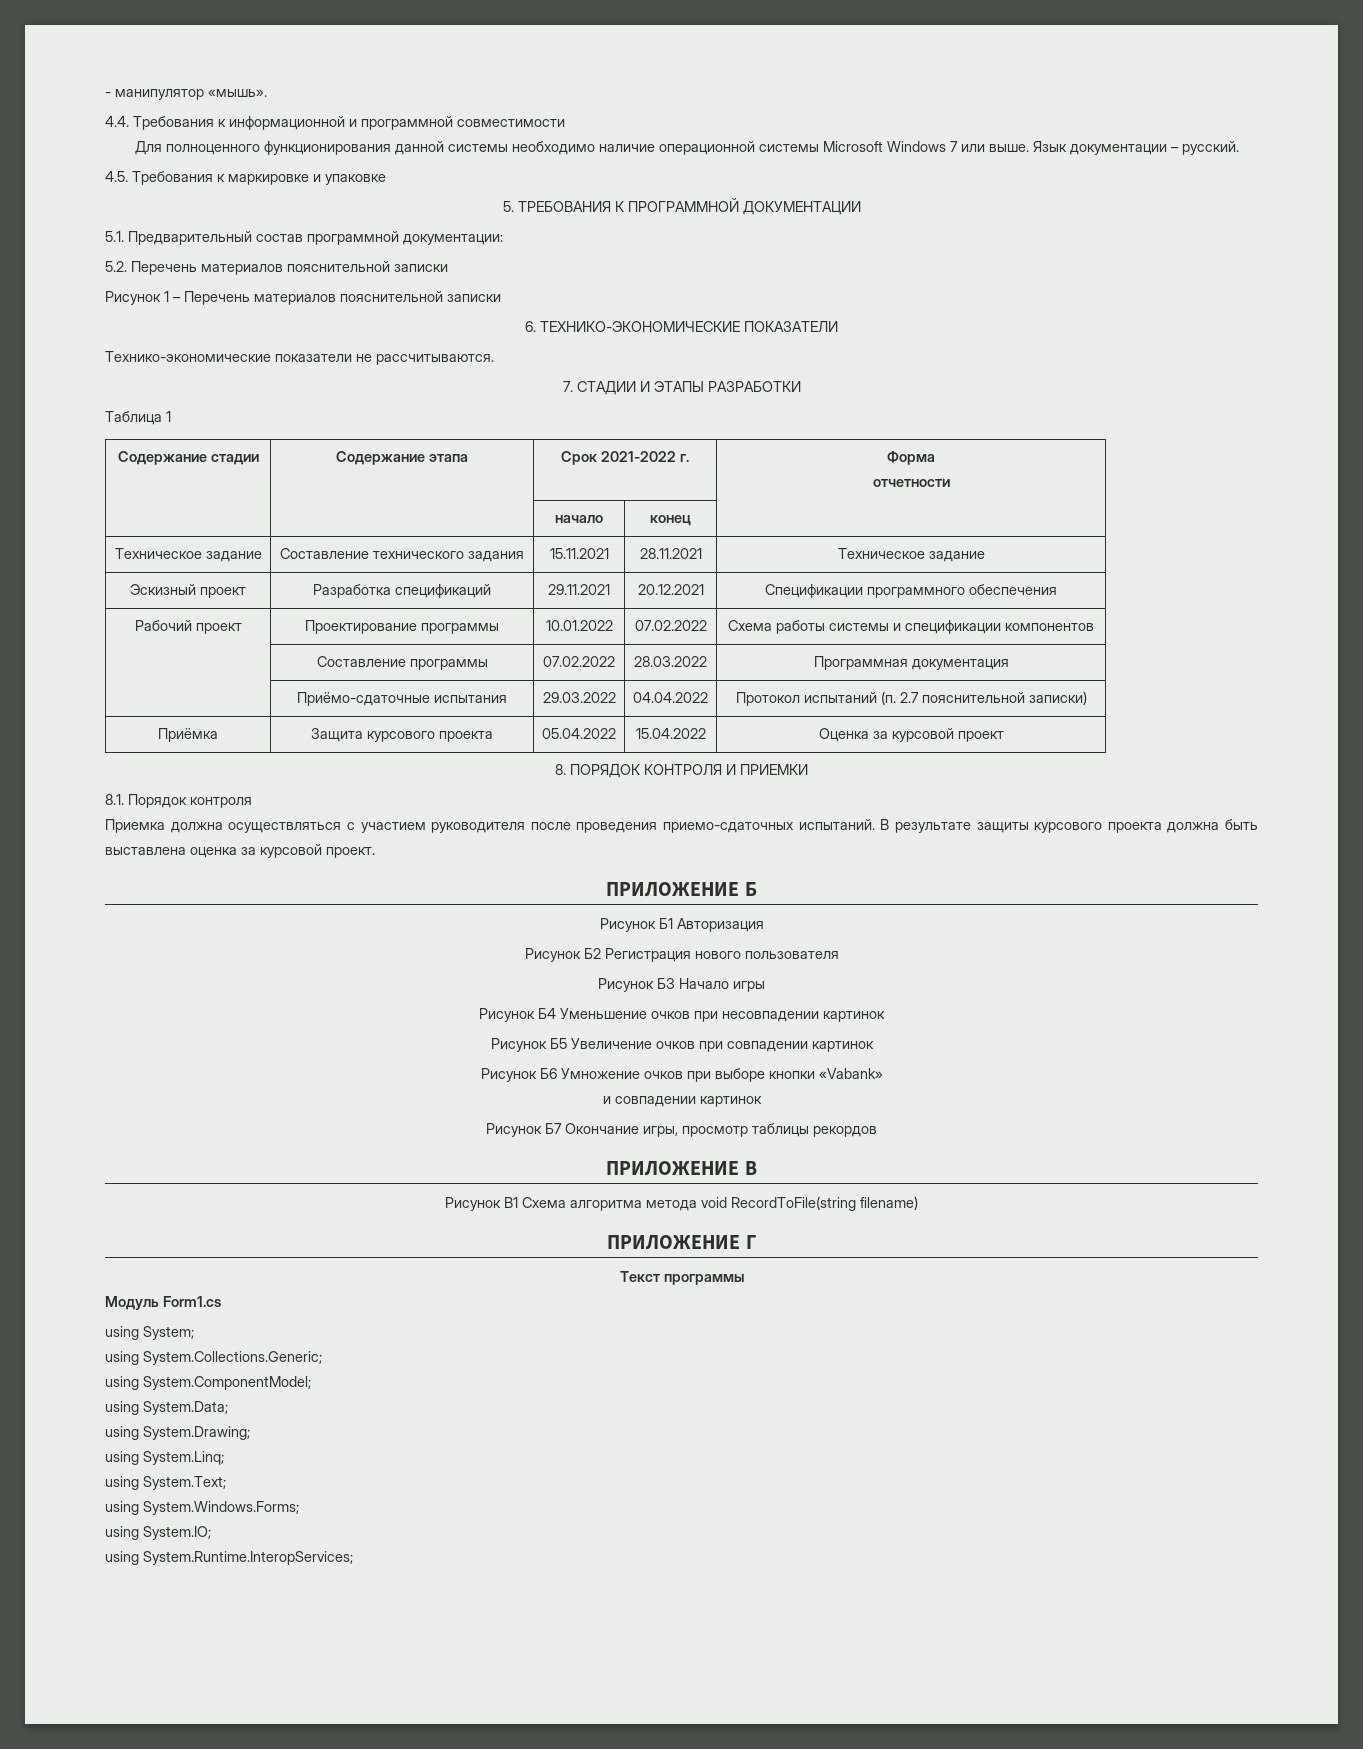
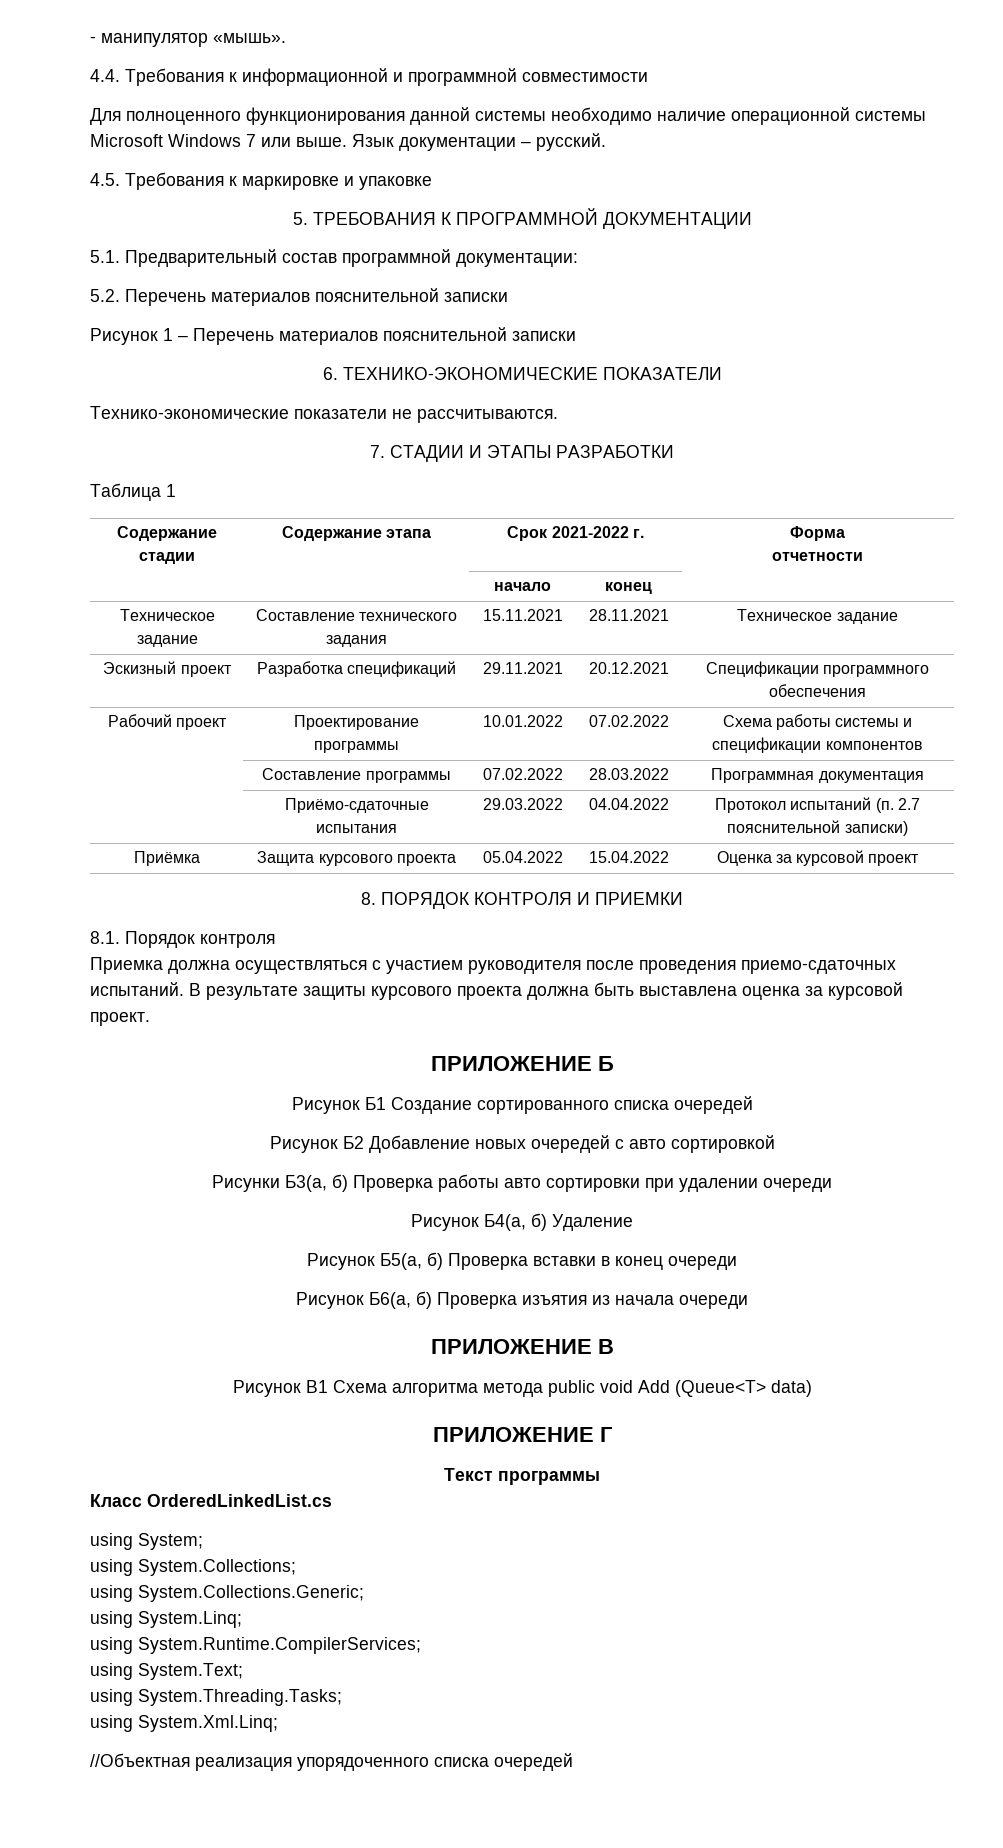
- Рисунок Б1 Авторизация
- Рисунок Б2 Регистрация нового пользователя
- Рисунок Б3 Начало игры
- Рисунок Б4 Уменьшение очков при несовпадении картинок
- Рисунок Б5 Увеличение очков при совпадении картинок
- Рисунок Б6 Умножение очков при выборе кнопки «Vabank»
- и совпадении картинок
- Рисунок Б7 Окончание игры, просмотр таблицы рекордов
+ Рисунок Б1 Создание сортированного списка очередей
+ Рисунок Б2 Добавление новых очередей с авто сортировкой
+ Рисунки Б3(а, б) Проверка работы авто сортировки при удалении очереди
+ Рисунок Б4(а, б) Удаление
+ Рисунок Б5(а, б) Проверка вставки в конец очереди
+ Рисунок Б6(а, б) Проверка изъятия из начала очереди
- Рисунок В1 Схема алгоритма метода void RecordToFile(string filename)
+ Рисунок В1 Схема алгоритма метода public void Add (Queue<T> data)
- Модуль Form1.cs
+ Класс OrderedLinkedList.cs
+ using System.Collections;
  using System.Collections.Generic;
- using System.ComponentModel;
- using System.Data;
- using System.Drawing;
+ using System.Runtime.CompilerServices;
- using System.Windows.Forms;
- using System.IO;
- using System.Runtime.InteropServices;
+ using System.Threading.Tasks;
+ using System.Xml.Linq;
+ //Объектная реализация упорядоченного списка очередей

